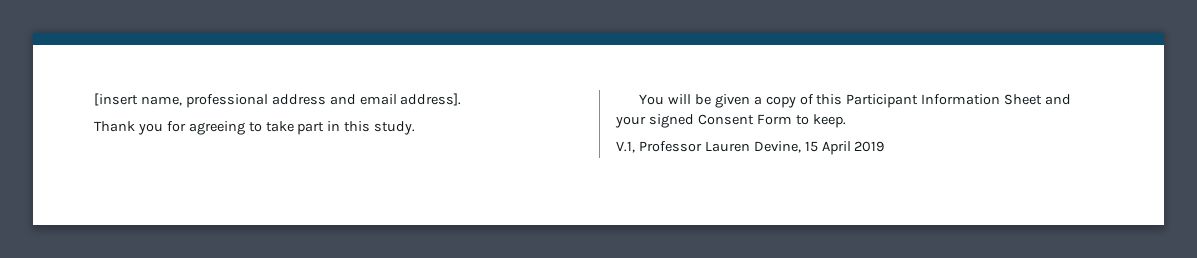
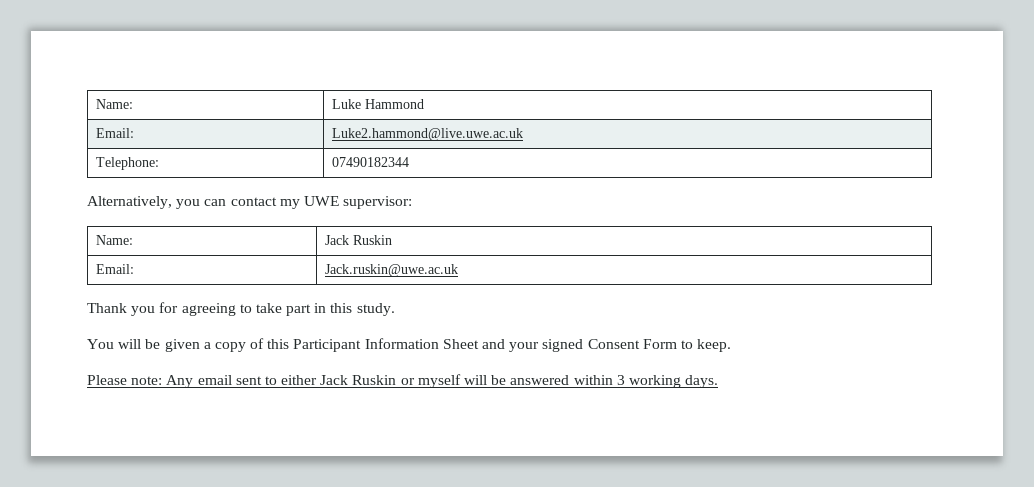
- [insert name, professional address and email address].
+ Name: | Luke Hammond
+ Email: | Luke2.hammond@live.uwe.ac.uk
+ Telephone: | 07490182344
+ Alternatively, you can contact my UWE supervisor:
+ Name: | Jack Ruskin
+ Email: | Jack.ruskin@uwe.ac.uk
- V.1, Professor Lauren Devine, 15 April 2019
+ Please note: Any email sent to either Jack Ruskin or myself will be answered within 3 working days.

